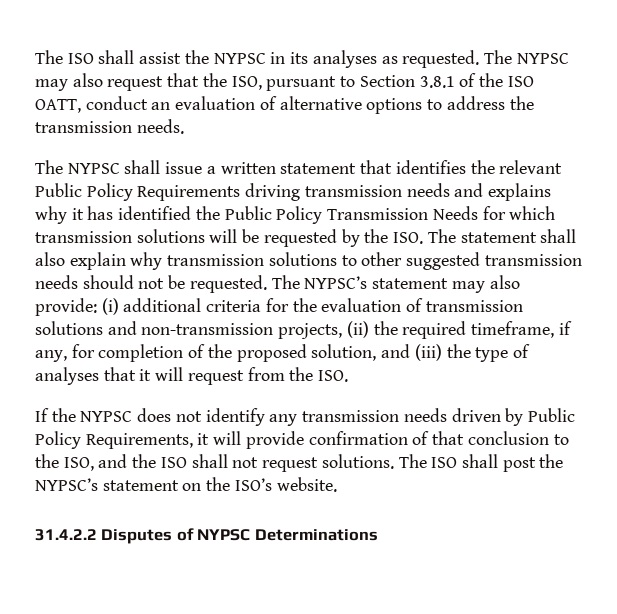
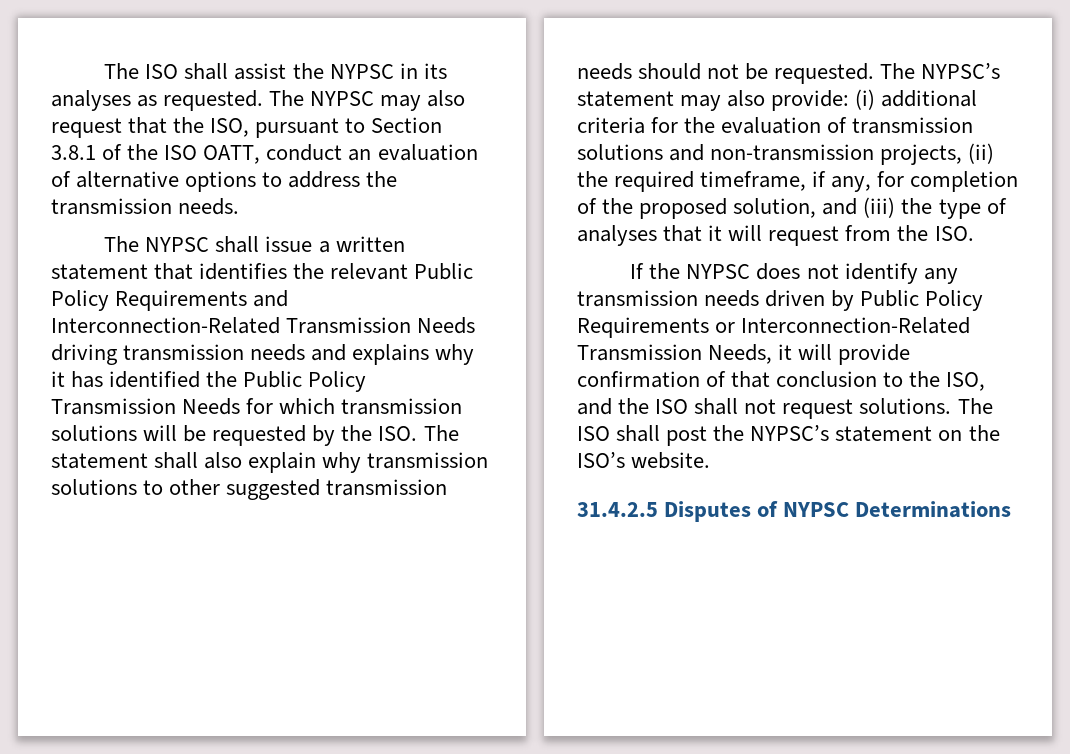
- The NYPSC shall issue a written statement that identifies the relevant Public Policy Requirements driving transmission needs and explains why it has identified the Public Policy Transmission Needs for which transmission solutions will be requested by the ISO. The statement shall also explain why transmission solutions to other suggested transmission needs should not be requested.
+ The NYPSC shall issue a written statement that identifies the relevant Public Policy Requirements and Interconnection-Related Transmission Needs driving transmission needs and explains why it has identified the Public Policy Transmission Needs for which transmission solutions will be requested by the ISO. The statement shall also explain why transmission solutions to other suggested transmission needs should not be requested.
- If the NYPSC does not identify any transmission needs driven by Public Policy Requirements, it will provide confirmation of that conclusion to the ISO, and the ISO shall not request solutions.
+ If the NYPSC does not identify any transmission needs driven by Public Policy Requirements or Interconnection-Related Transmission Needs, it will provide confirmation of that conclusion to the ISO, and the ISO shall not request solutions.
- 31.4.2.2 Disputes of NYPSC Determinations
+ 31.4.2.5 Disputes of NYPSC Determinations

